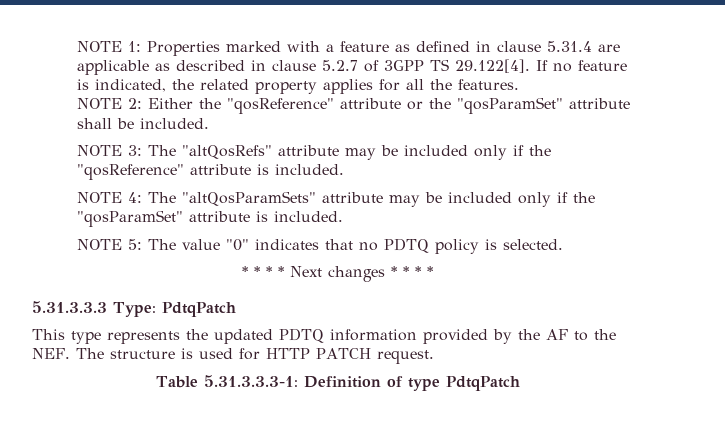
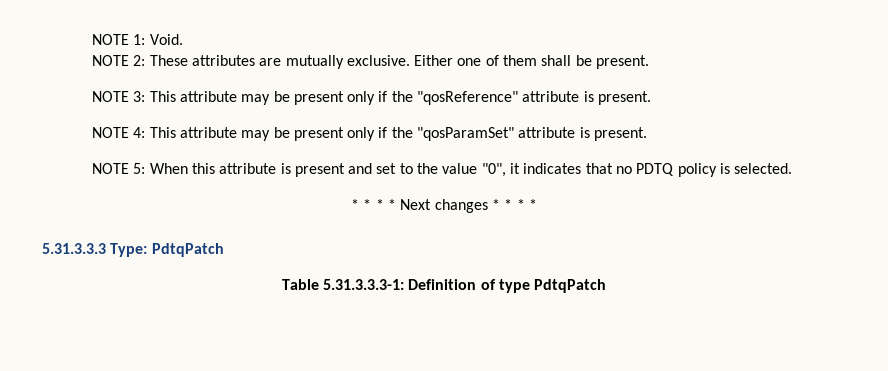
- NOTE 1: Properties marked with a feature as defined in clause 5.31.4 are applicable as described in clause 5.2.7 of 3GPP TS 29.122[4]. If no feature is indicated, the related property applies for all the features.
- NOTE 2: Either the "qosReference" attribute or the "qosParamSet" attribute shall be included.
+ NOTE 1: Void.
+ NOTE 2: These attributes are mutually exclusive. Either one of them shall be present.
- NOTE 3: The "altQosRefs" attribute may be included only if the "qosReference" attribute is included.
+ NOTE 3: This attribute may be present only if the "qosReference" attribute is present.
- NOTE 4: The "altQosParamSets" attribute may be included only if the "qosParamSet" attribute is included.
+ NOTE 4: This attribute may be present only if the "qosParamSet" attribute is present.
- NOTE 5: The value "0" indicates that no PDTQ policy is selected.
+ NOTE 5: When this attribute is present and set to the value "0", it indicates that no PDTQ policy is selected.
- This type represents the updated PDTQ information provided by the AF to the NEF. The structure is used for HTTP PATCH request.

